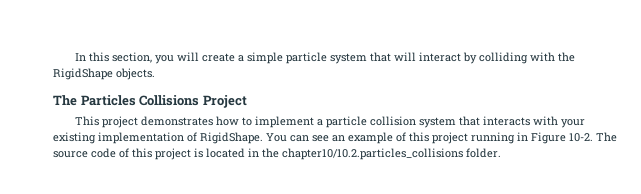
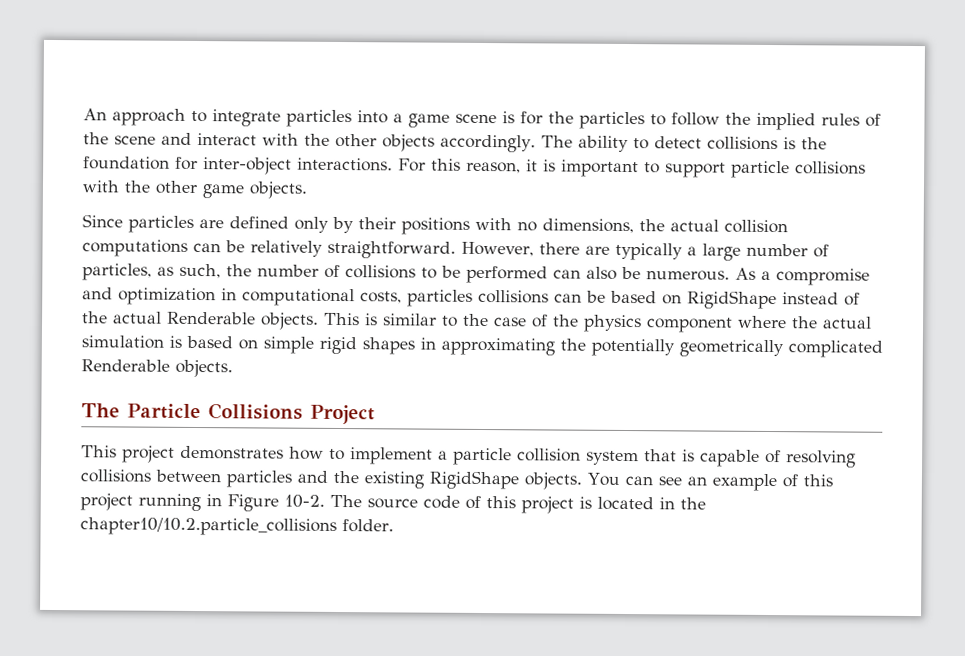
- In this section, you will create a simple particle system that will interact by colliding with the RigidShape objects.
+ An approach to integrate particles into a game scene is for the particles to follow the implied rules of the scene and interact with the other objects accordingly. The ability to detect collisions is the foundation for inter-object interactions. For this reason, it is important to support particle collisions with the other game objects.
+ Since particles are defined only by their positions with no dimensions, the actual collision computations can be relatively straightforward. However, there are typically a large number of particles, as such, the number of collisions to be performed can also be numerous. As a compromise and optimization in computational costs, particles collisions can be based on RigidShape instead of the actual Renderable objects. This is similar to the case of the physics component where the actual simulation is based on simple rigid shapes in approximating the potentially geometrically complicated Renderable objects.
- The Particles Collisions Project
+ The Particle Collisions Project
- This project demonstrates how to implement a particle collision system that interacts with your existing implementation of RigidShape.
+ This project demonstrates how to implement a particle collision system that is capable of resolving collisions between particles and the existing RigidShape objects.
- The source code of this project is located in the chapter10/10.2.particles_collisions folder.
+ The source code of this project is located in the chapter10/10.2.particle_collisions folder.

